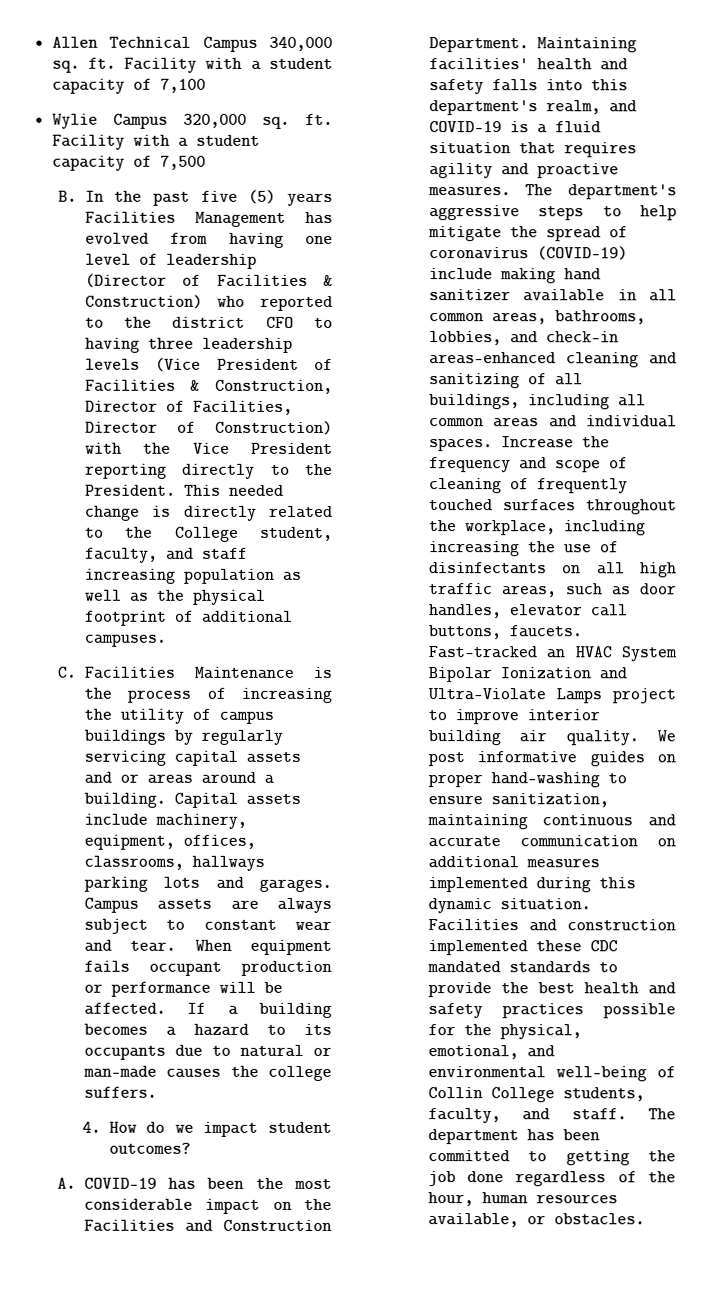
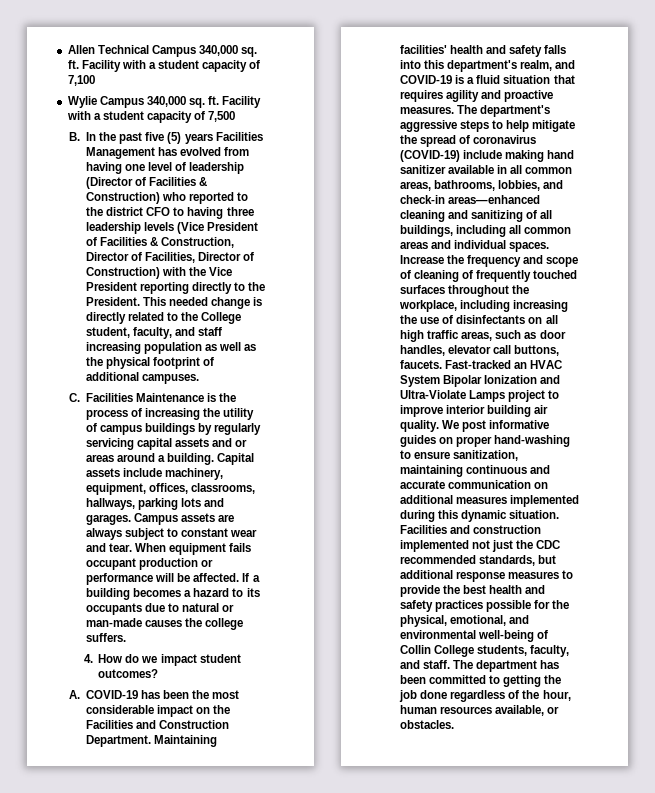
- Wylie Campus 320,000 sq. ft.
+ Wylie Campus 340,000 sq. ft.
- Capital assets include machinery, equipment, offices, classrooms, hallways parking lots and garages.
+ Capital assets include machinery, equipment, offices, classrooms, hallways, parking lots and garages.
- Facilities and construction implemented these CDC mandated standards to provide the best health and safety practices possible for the physical, emotional, and environmental well-being of Collin College students, faculty, and staff.
+ Facilities and construction implemented not just the CDC recommended standards, but additional response measures to provide the best health and safety practices possible for the physical, emotional, and environmental well-being of Collin College students, faculty, and staff.

